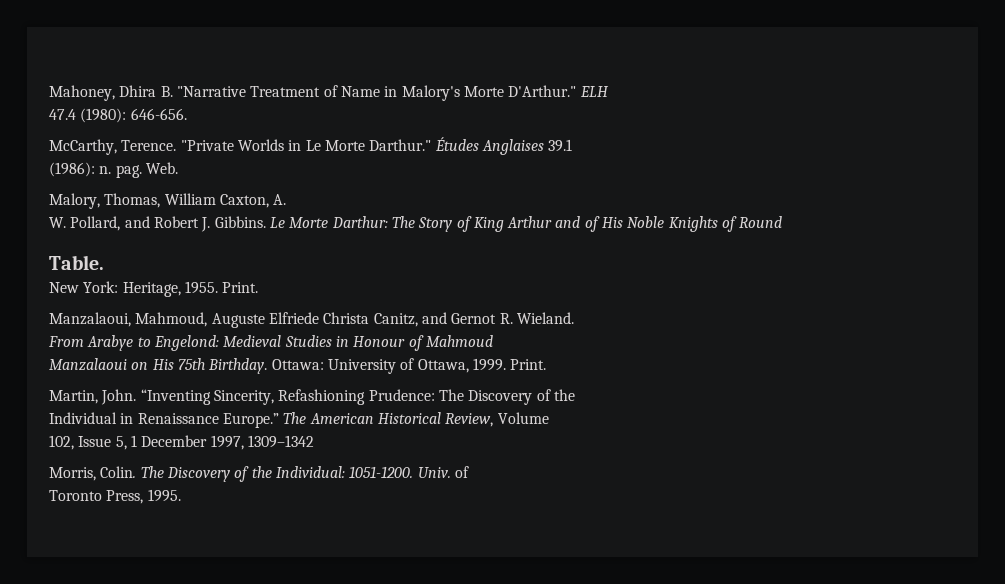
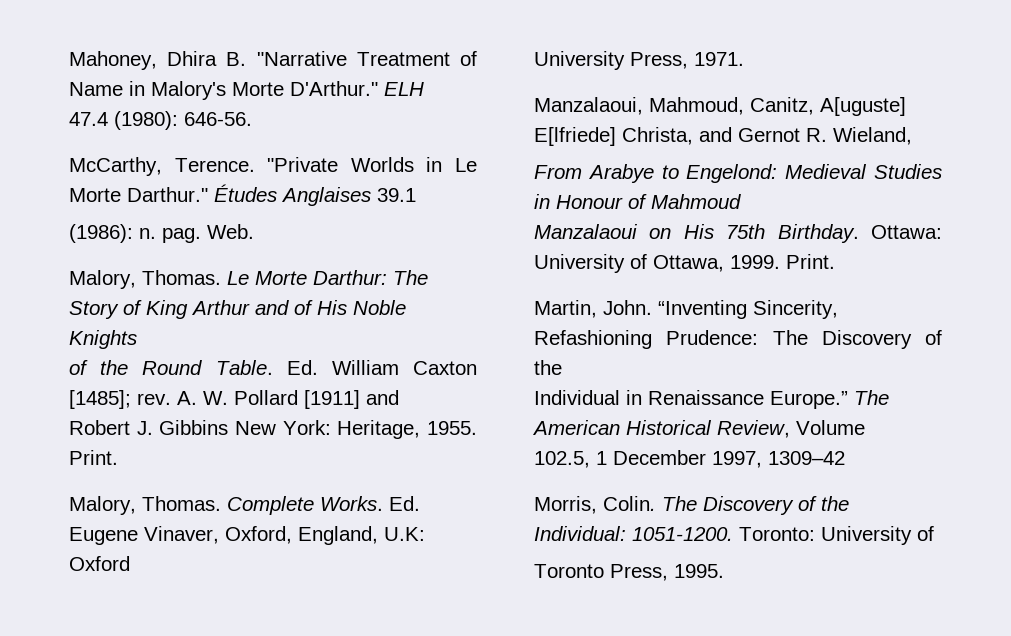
- 47.4 (1980): 646-656.
+ 47.4 (1980): 646-56.
  Web.
- Malory, Thomas, William Caxton, A.
- W. Pollard, and Robert J. Gibbins.
+ Malory, Thomas.
- Le Morte Darthur: The Story of King Arthur and of His Noble Knights of Round
- Table.
- New York: Heritage, 1955.
+ Le Morte Darthur: The Story of King Arthur and of His Noble Knights
+ of the Round Table. Ed. William Caxton [1485]; rev. A. W. Pollard [1911] and
+ Robert J. Gibbins New York: Heritage, 1955.
- Manzalaoui, Mahmoud, Auguste Elfriede Christa Canitz, and Gernot R. Wieland.
+ Malory, Thomas. Complete Works. Ed. Eugene Vinaver, Oxford, England, U.K: Oxford
+ University Press, 1971.
+ Manzalaoui, Mahmoud, Canitz, A[uguste] E[lfriede] Christa, and Gernot R. Wieland,
- 102, Issue 5, 1 December 1997, 1309–1342
+ 102.5, 1 December 1997, 1309–42
- Univ. of
+ Toronto: University of

